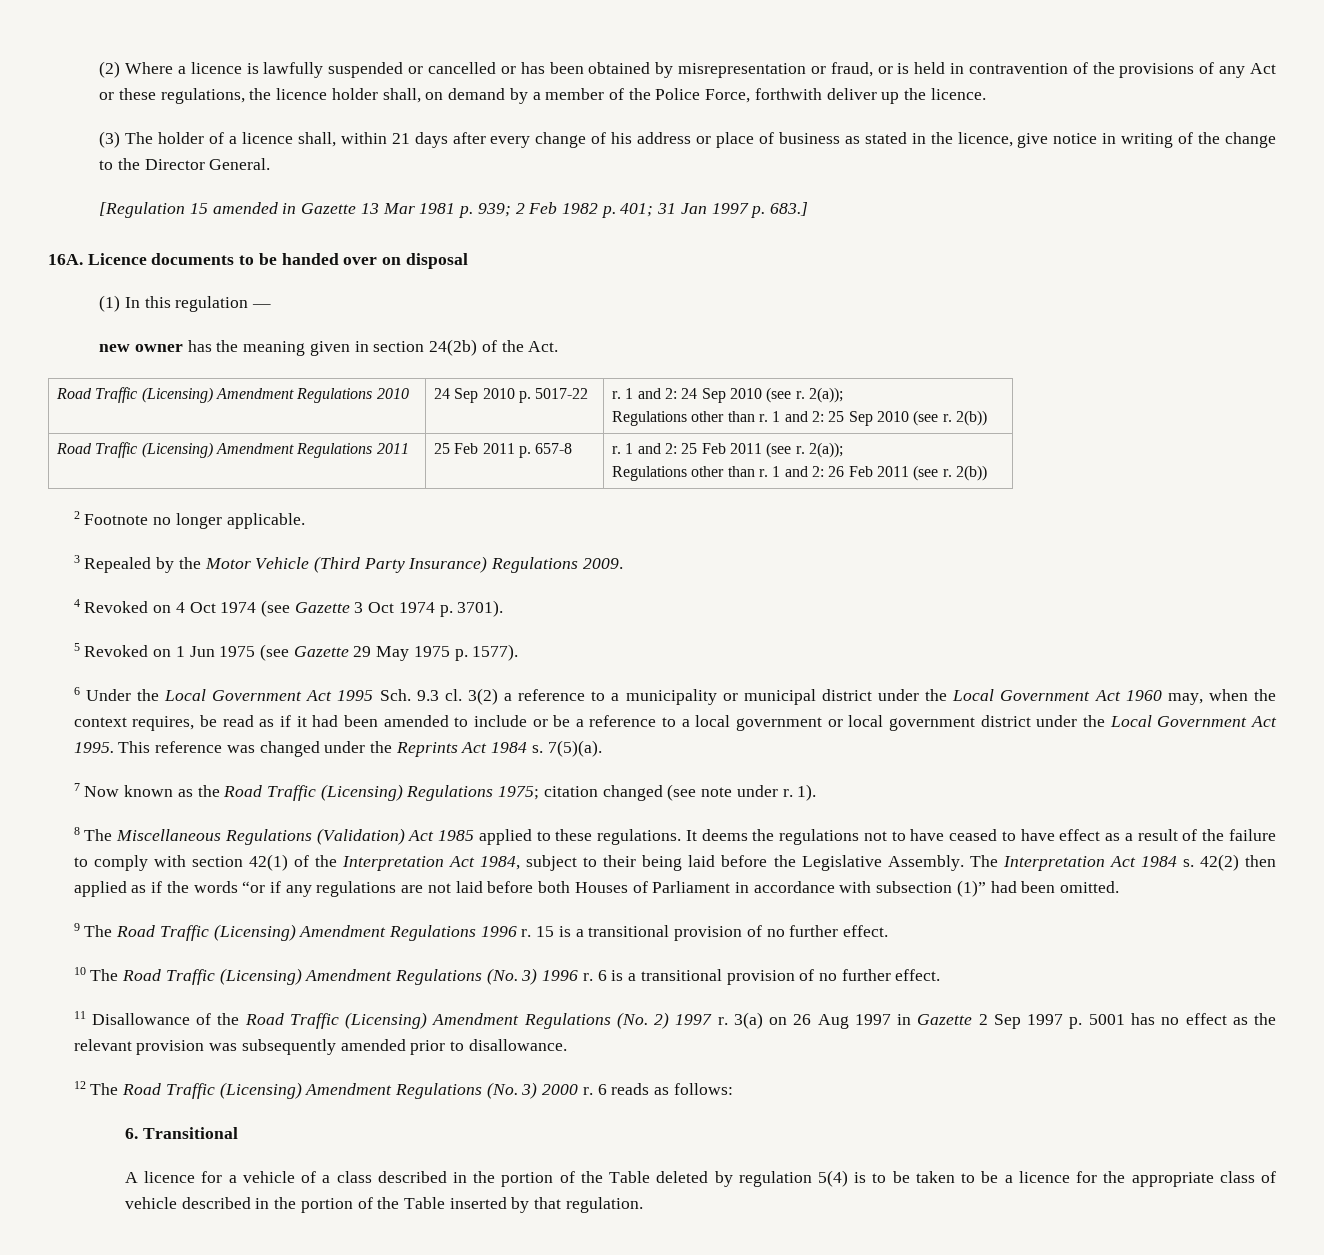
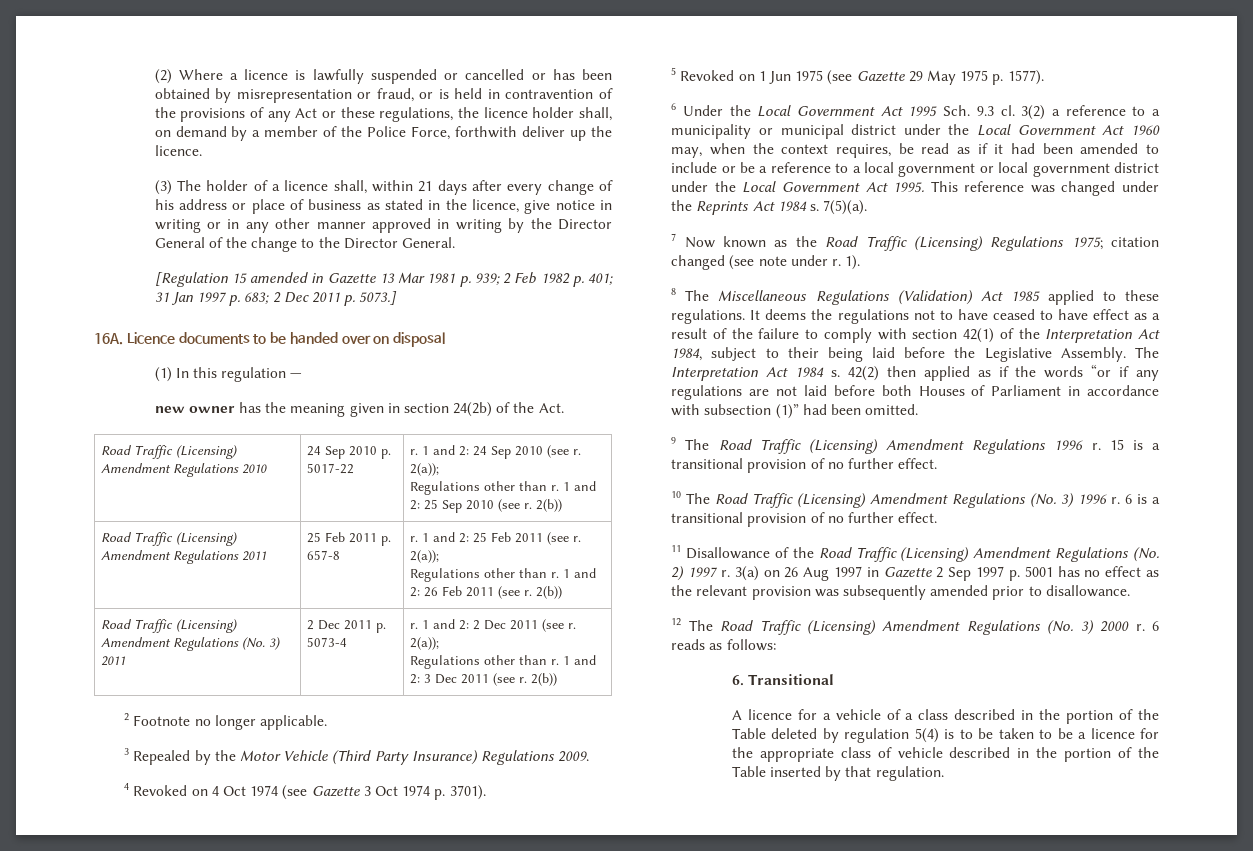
- (3) The holder of a licence shall, within 21 days after every change of his address or place of business as stated in the licence, give notice in writing of the change to the Director General.
+ (3) The holder of a licence shall, within 21 days after every change of his address or place of business as stated in the licence, give notice in writing or in any other manner approved in writing by the Director General of the change to the Director General.
- [Regulation 15 amended in Gazette 13 Mar 1981 p. 939; 2 Feb 1982 p. 401; 31 Jan 1997 p. 683.]
+ [Regulation 15 amended in Gazette 13 Mar 1981 p. 939; 2 Feb 1982 p. 401; 31 Jan 1997 p. 683; 2 Dec 2011 p. 5073.]
+ Road Traffic (Licensing) Amendment Regulations (No. 3) 2011 | 2 Dec 2011 p. 5073-4 | r. 1 and 2: 2 Dec 2011 (see r. 2(a));
+ Regulations other than r. 1 and 2: 3 Dec 2011 (see r. 2(b))

